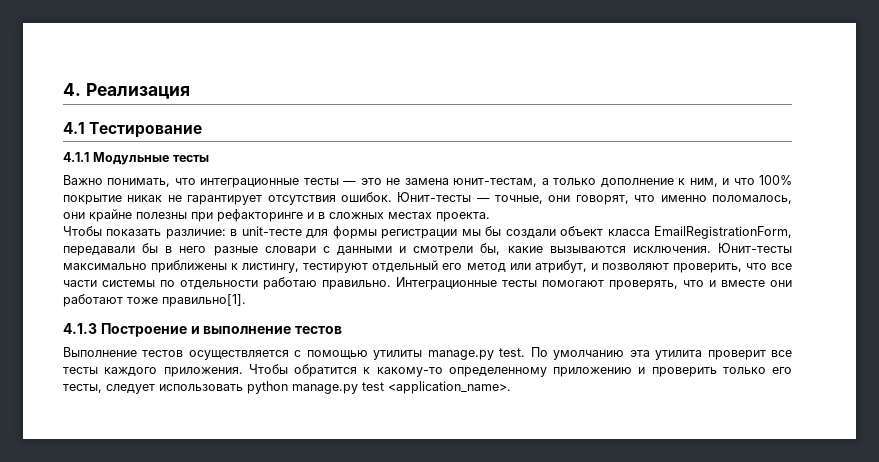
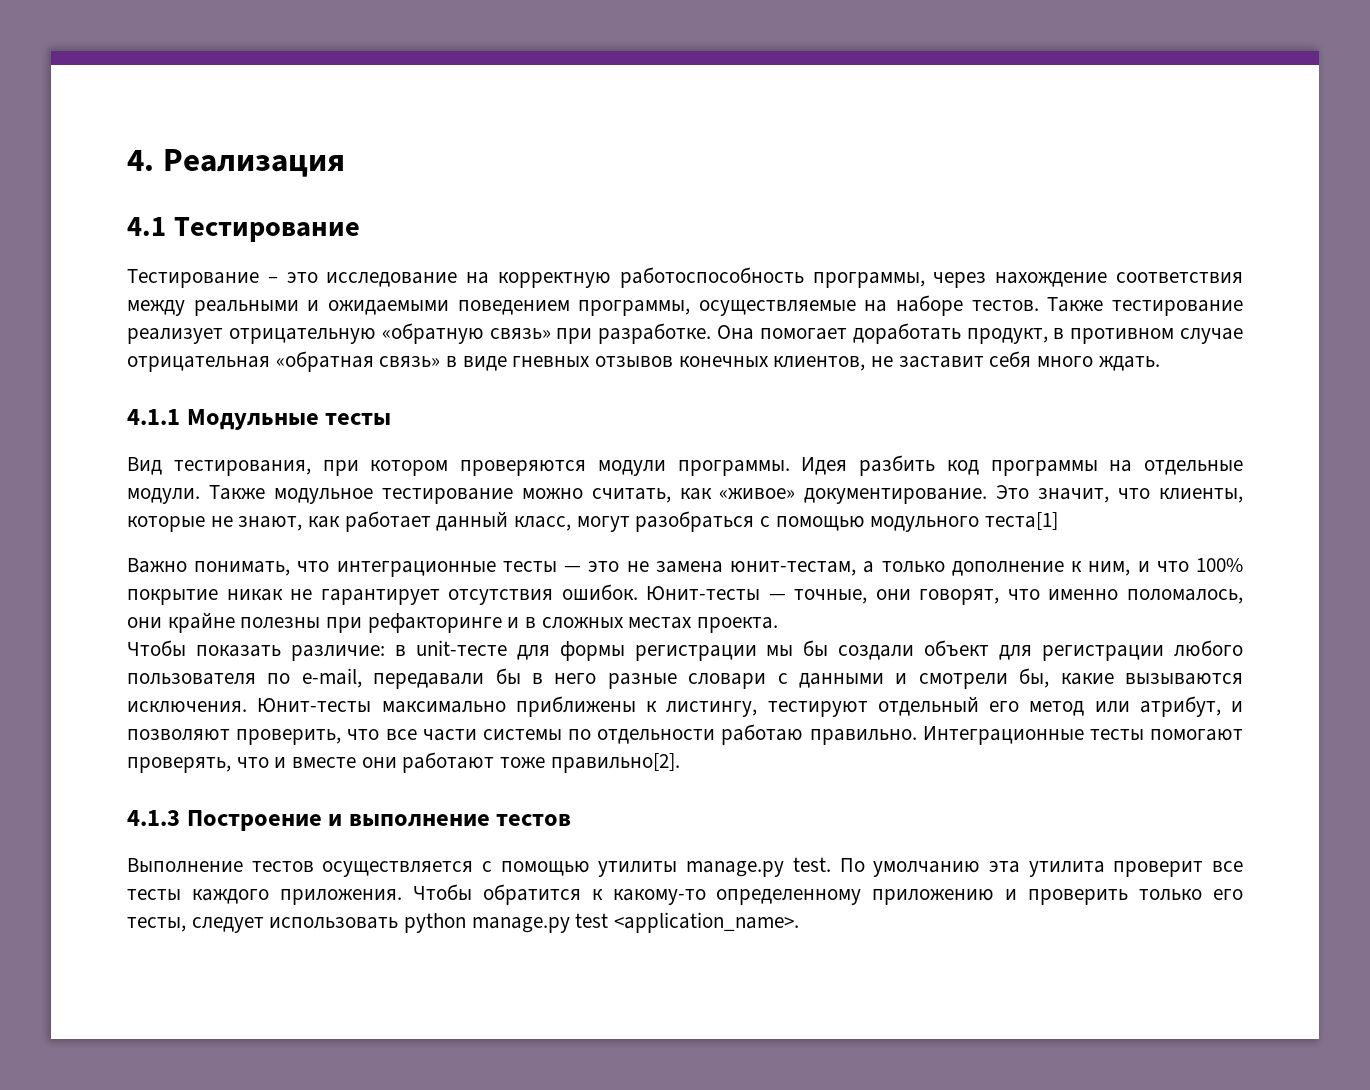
+ Тестирование – это исследование на корректную работоспособность программы, через нахождение соответствия между реальными и ожидаемыми поведением программы, осуществляемые на наборе тестов. Также тестирование реализует отрицательную «обратную связь» при разработке. Она помогает доработать продукт, в противном случае отрицательная «обратная связь» в виде гневных отзывов конечных клиентов, не заставит себя много ждать.
  4.1.1 Модульные тесты
+ Вид тестирования, при котором проверяются модули программы. Идея разбить код программы на отдельные модули. Также модульное тестирование можно считать, как «живое» документирование. Это значит, что клиенты, которые не знают, как работает данный класс, могут разобраться с помощью модульного теста[1]
- Чтобы показать различие: в unit-тесте для формы регистрации мы бы создали объект класса EmailRegistrationForm, передавали бы в него разные словари с данными и смотрели бы, какие вызываются исключения.
+ Чтобы показать различие: в unit-тесте для формы регистрации мы бы создали объект для регистрации любого пользователя по e-mail, передавали бы в него разные словари с данными и смотрели бы, какие вызываются исключения.
- Интеграционные тесты помогают проверять, что и вместе они работают тоже правильно[1].
+ Интеграционные тесты помогают проверять, что и вместе они работают тоже правильно[2].

